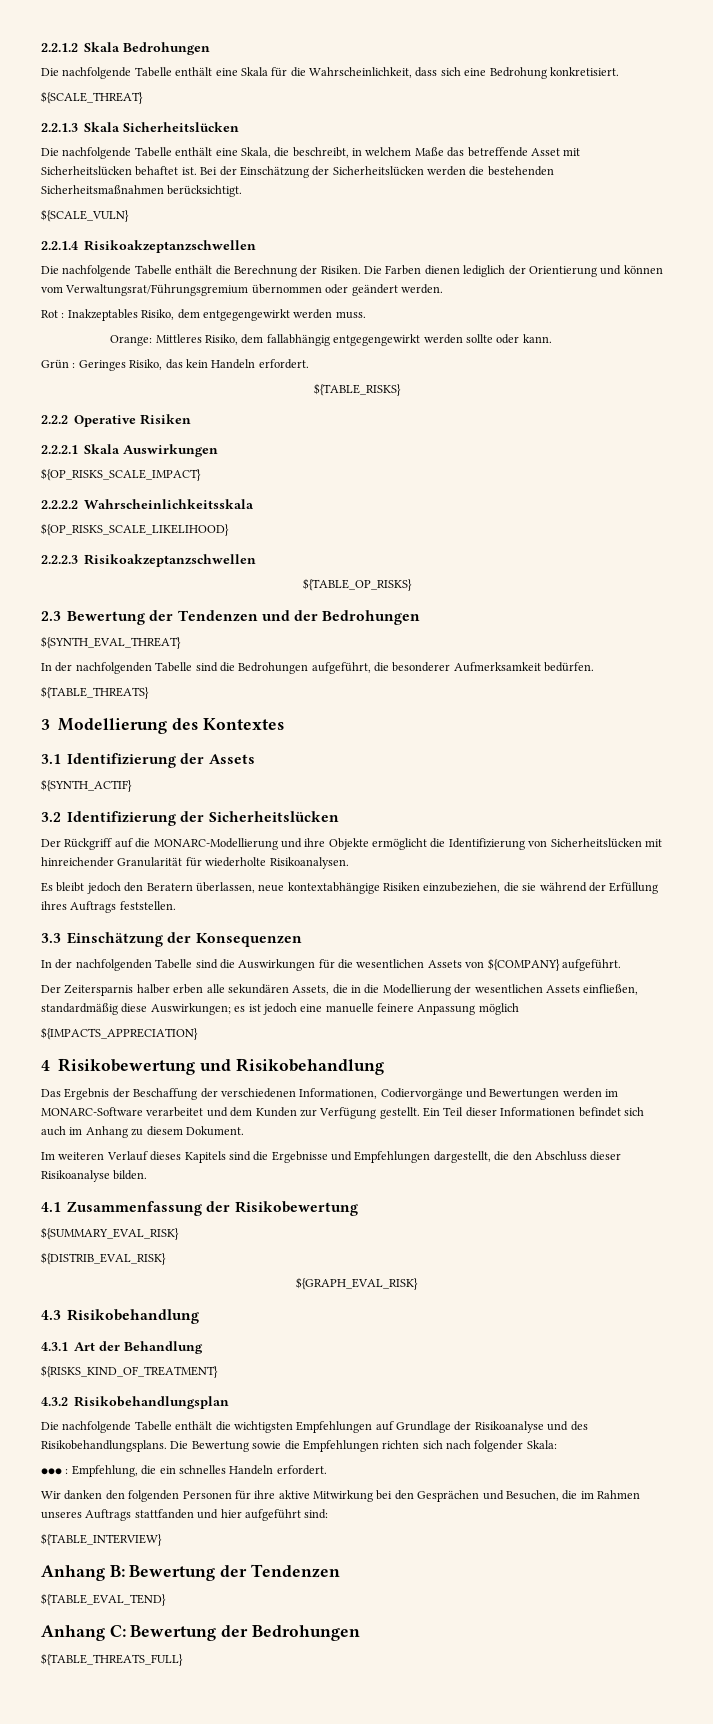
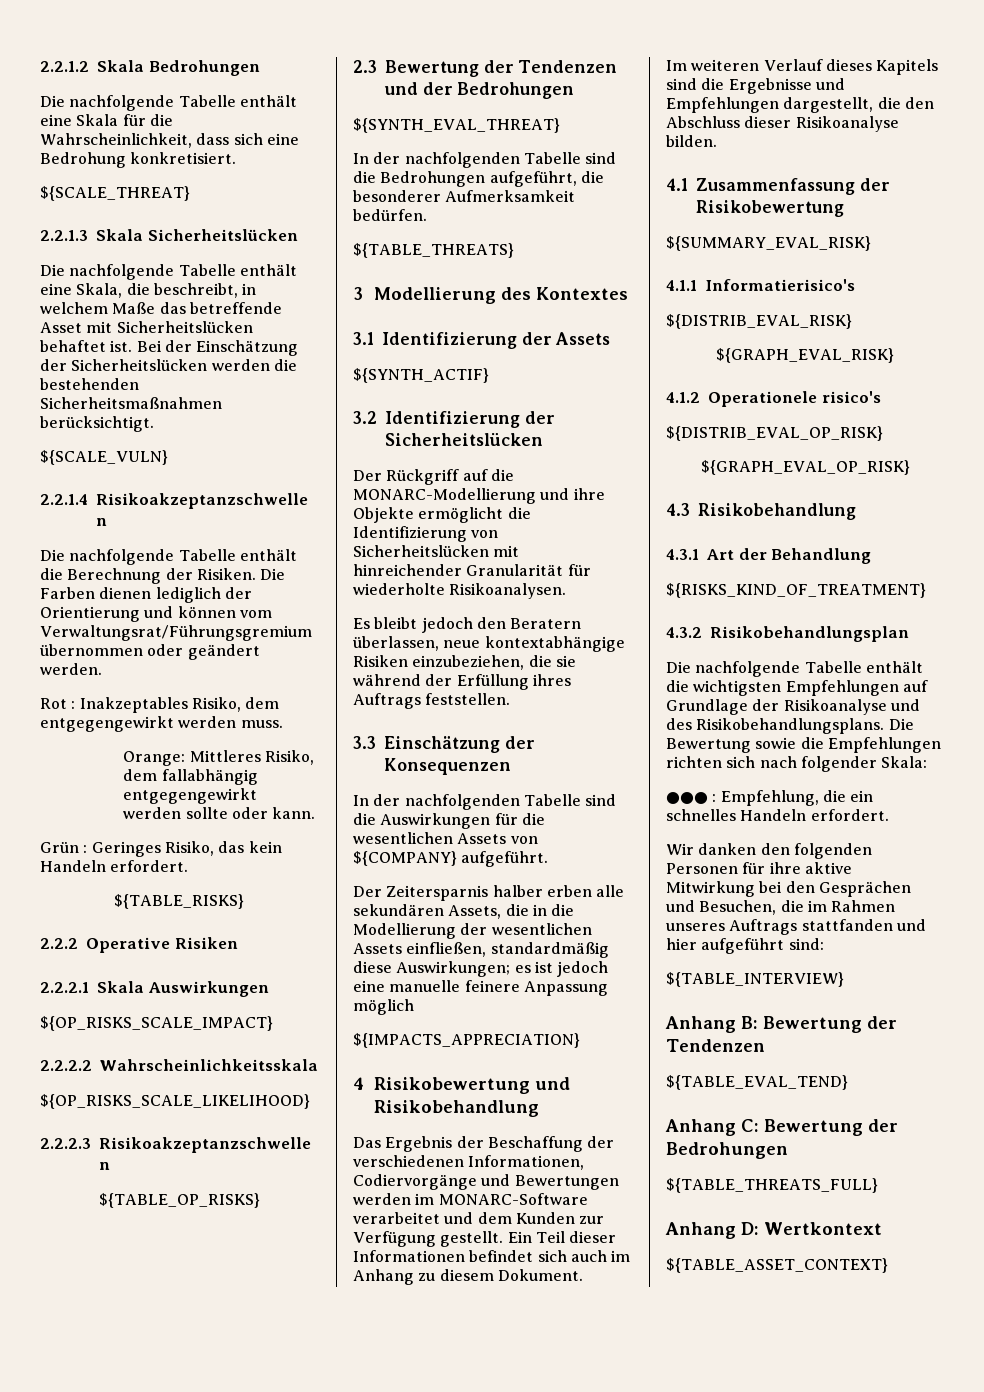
+ 4.1.1 Informatierisico's
+ 4.1.2 Operationele risico's
+ ${DISTRIB_EVAL_OP_RISK}
+ ${GRAPH_EVAL_OP_RISK}
+ Anhang D: Wertkontext
+ ${TABLE_ASSET_CONTEXT}

